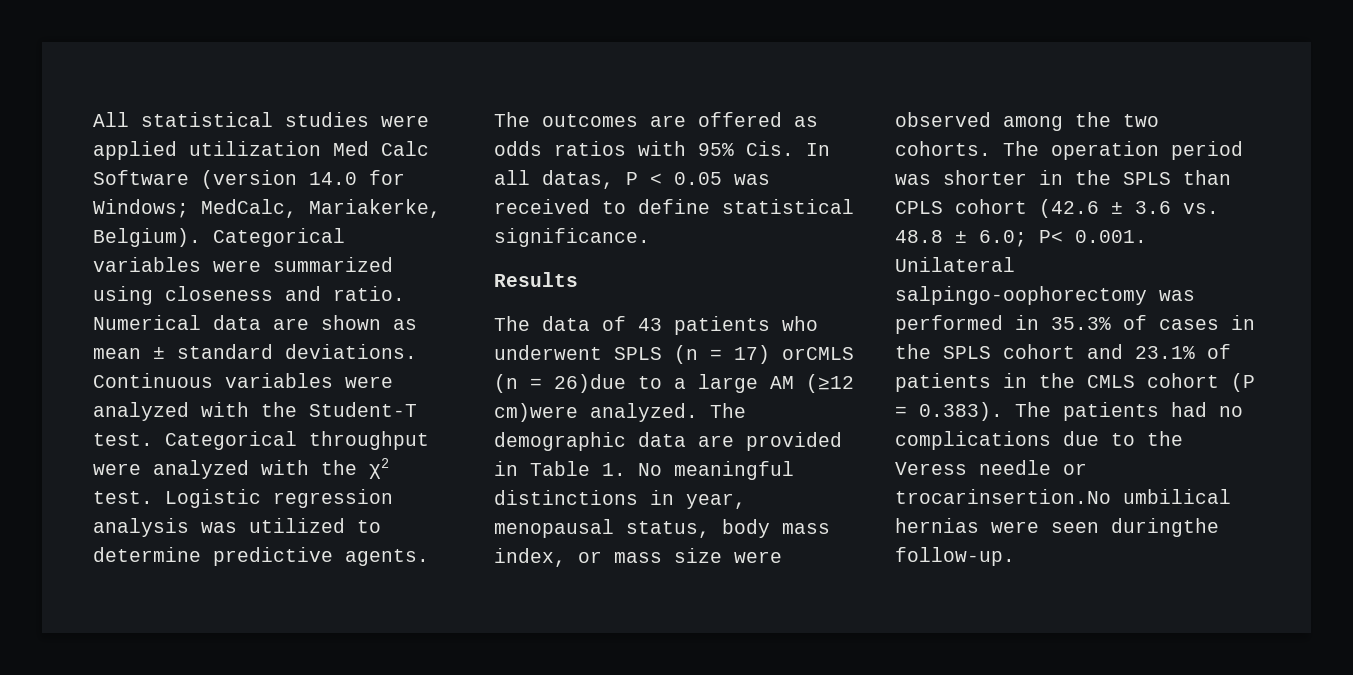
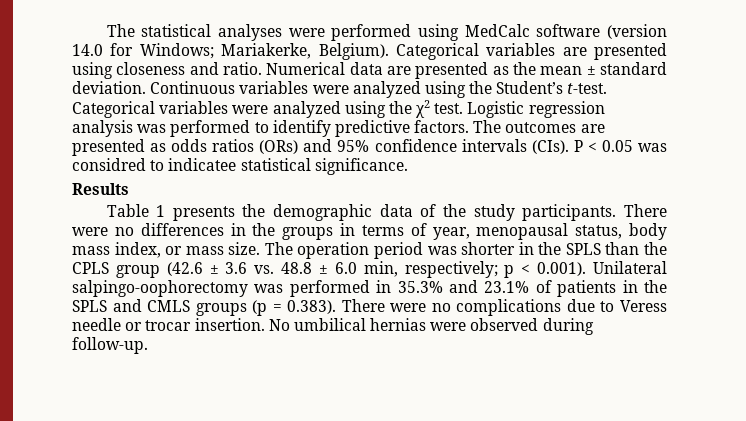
- All statistical studies were applied utilization Med Calc Software (version 14.0 for Windows; MedCalc, Mariakerke, Belgium).
+ The statistical analyses were performed using MedCalc software (version 14.0 for Windows; Mariakerke, Belgium).
- Categorical variables were summarized using closeness and ratio.
+ Categorical variables are presented using closeness and ratio.
- Numerical data are shown as mean ± standard deviations.
+ Numerical data are presented as the mean ± standard deviation.
- Continuous variables were analyzed with the Student-T test. Categorical throughput were analyzed with the χ2 test.
+ Continuous variables were analyzed using the Student’s t-test. Categorical variables were analyzed using the χ2 test.
- Logistic regression analysis was utilized to determine predictive agents.
+ Logistic regression analysis was performed to identify predictive factors.
- The outcomes are offered as odds ratios with 95% Cis. In all datas, P < 0.05 was received to define statistical significance.
+ The outcomes are presented as odds ratios (ORs) and 95% confidence intervals (CIs). P < 0.05 was considred to indicatee statistical significance.
- The data of 43 patients who underwent SPLS (n = 17) orCMLS (n = 26)due to a large AM (≥12 cm)were analyzed. The demographic data are provided in Table 1. No meaningful distinctions in year, menopausal status, body mass index, or mass size were observed among the two cohorts.
+ Table 1 presents the demographic data of the study participants. There were no differences in the groups in terms of year, menopausal status, body mass index, or mass size.
- The operation period was shorter in the SPLS than CPLS cohort (42.6 ± 3.6 vs. 48.8 ± 6.0; P< 0.001. Unilateral salpingo-oophorectomy was performed in 35.3% of cases in the SPLS cohort and 23.1% of patients in the CMLS cohort (P = 0.383). The patients had no complications due to the Veress needle or trocarinsertion.No umbilical hernias were seen duringthe follow-up.
+ The operation period was shorter in the SPLS than the CPLS group (42.6 ± 3.6 vs. 48.8 ± 6.0 min, respectively; p < 0.001). Unilateral salpingo-oophorectomy was performed in 35.3% and 23.1% of patients in the SPLS and CMLS groups (p = 0.383). There were no complications due to Veress needle or trocar insertion. No umbilical hernias were observed during follow-up.

